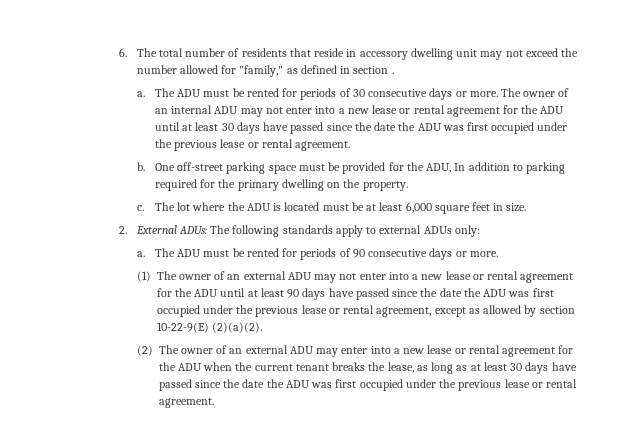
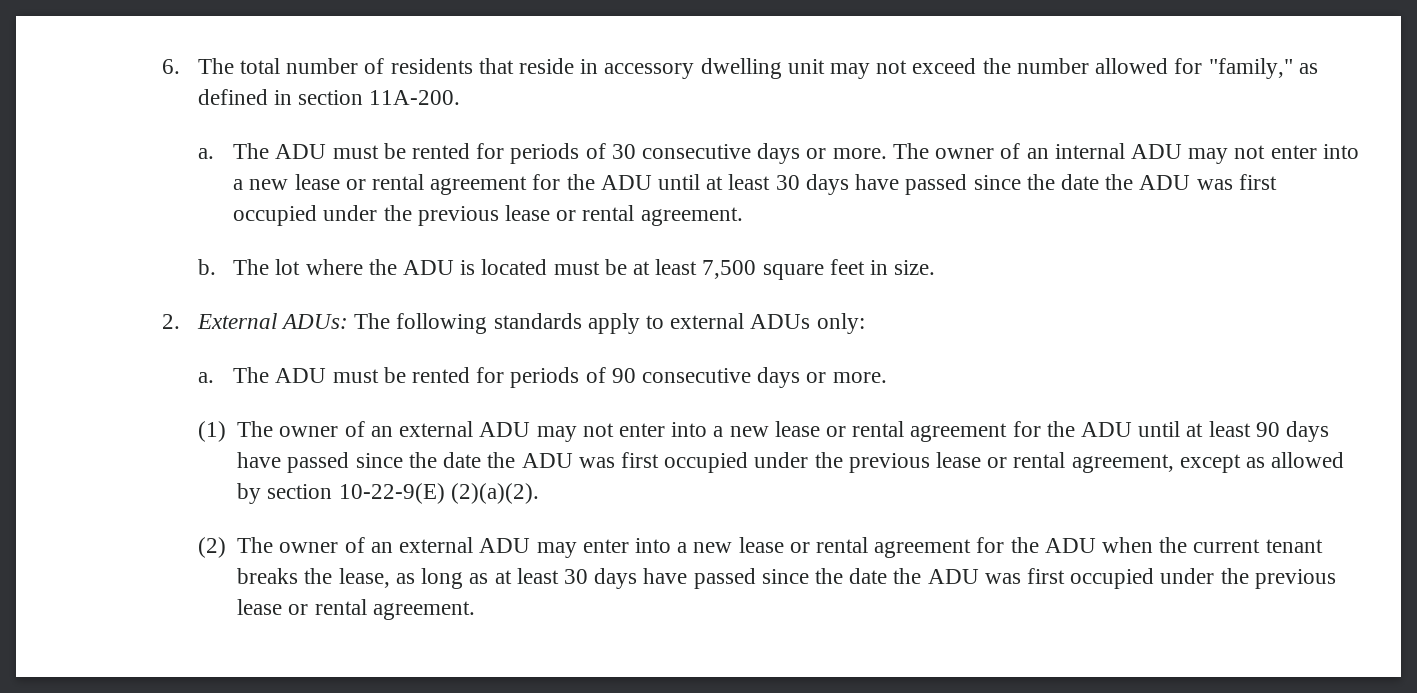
- 6. The total number of residents that reside in accessory dwelling unit may not exceed the number allowed for "family," as defined in section .
+ 6. The total number of residents that reside in accessory dwelling unit may not exceed the number allowed for "family," as defined in section 11A-200.
- One off-street parking space must be provided for the ADU, In addition to parking required for the primary dwelling on the property.
- c.
- The lot where the ADU is located must be at least 6,000 square feet in size.
+ The lot where the ADU is located must be at least 7,500 square feet in size.

